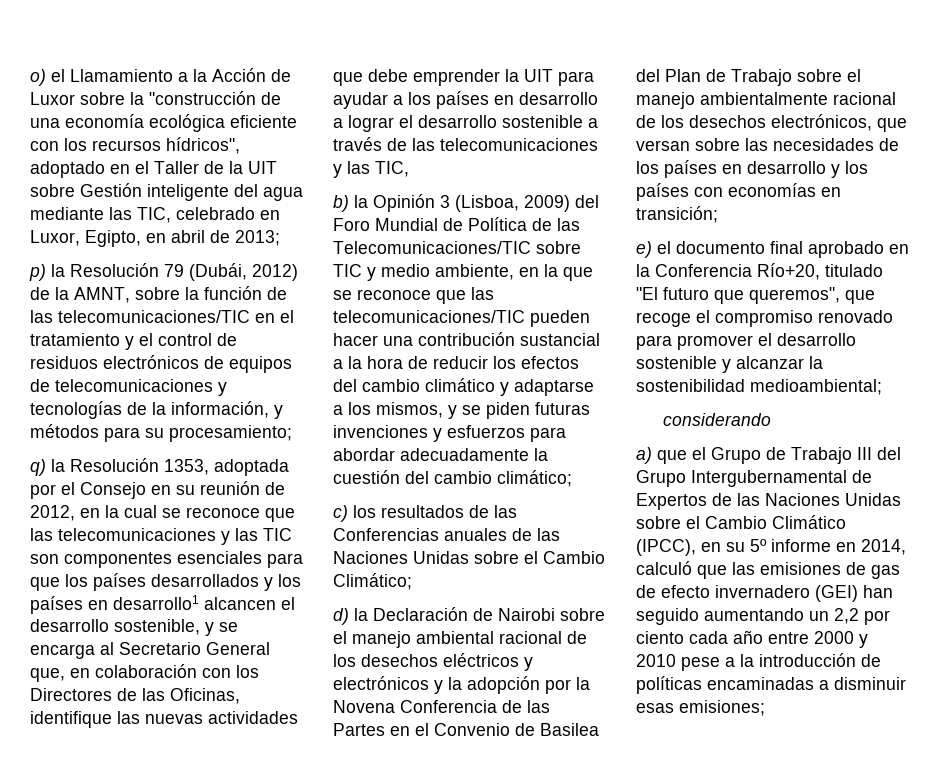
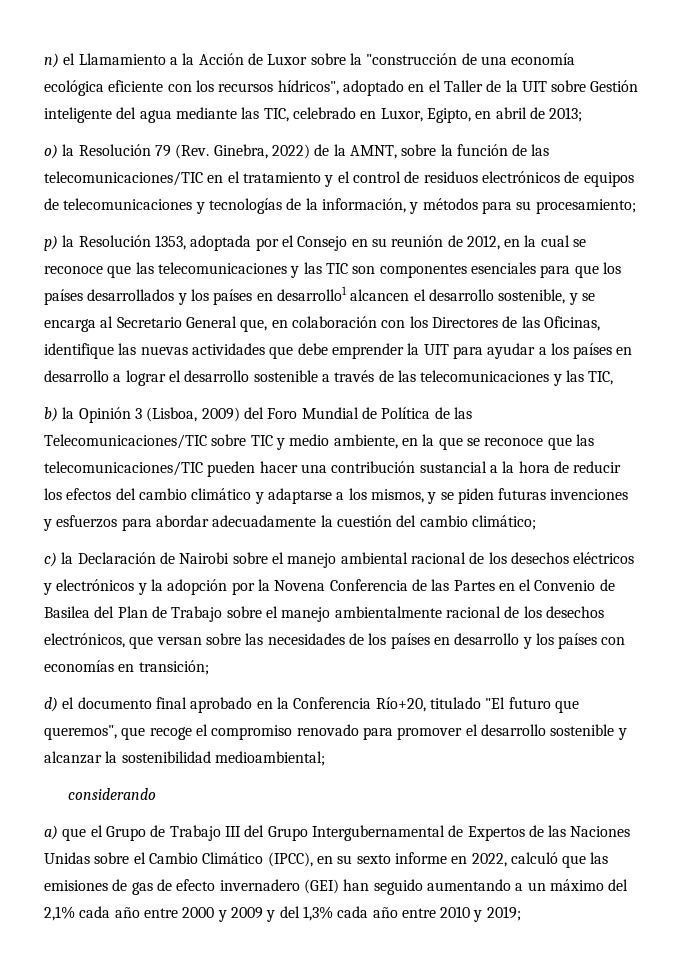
- o) el Llamamiento a la Acción de Luxor sobre la "construcción de una economía ecológica eficiente con los recursos hídricos", adoptado en el Taller de la UIT sobre Gestión inteligente del agua mediante las TIC, celebrado en Luxor, Egipto, en abril de 2013;
+ n) el Llamamiento a la Acción de Luxor sobre la "construcción de una economía ecológica eficiente con los recursos hídricos", adoptado en el Taller de la UIT sobre Gestión inteligente del agua mediante las TIC, celebrado en Luxor, Egipto, en abril de 2013;
- p) la Resolución 79 (Dubái, 2012) de la AMNT, sobre la función de las telecomunicaciones/TIC en el tratamiento y el control de residuos electrónicos de equipos de telecomunicaciones y tecnologías de la información, y métodos para su procesamiento;
+ o) la Resolución 79 (Rev. Ginebra, 2022) de la AMNT, sobre la función de las telecomunicaciones/TIC en el tratamiento y el control de residuos electrónicos de equipos de telecomunicaciones y tecnologías de la información, y métodos para su procesamiento;
- q) la Resolución 1353, adoptada por el Consejo en su reunión de 2012, en la cual se reconoce que las telecomunicaciones y las TIC son componentes esenciales para que los países desarrollados y los países en desarrollo1 alcancen el desarrollo sostenible, y se encarga al Secretario General que, en colaboración con los Directores de las Oficinas, identifique las nuevas actividades que debe emprender la UIT para ayudar a los países en desarrollo a lograr el desarrollo sostenible a través de las telecomunicaciones y las TIC,
+ p) la Resolución 1353, adoptada por el Consejo en su reunión de 2012, en la cual se reconoce que las telecomunicaciones y las TIC son componentes esenciales para que los países desarrollados y los países en desarrollo1 alcancen el desarrollo sostenible, y se encarga al Secretario General que, en colaboración con los Directores de las Oficinas, identifique las nuevas actividades que debe emprender la UIT para ayudar a los países en desarrollo a lograr el desarrollo sostenible a través de las telecomunicaciones y las TIC,
- c) los resultados de las Conferencias anuales de las Naciones Unidas sobre el Cambio Climático;
- d) la Declaración de Nairobi sobre el manejo ambiental racional de los desechos eléctricos y electrónicos y la adopción por la Novena Conferencia de las Partes en el Convenio de Basilea del Plan de Trabajo sobre el manejo ambientalmente racional de los desechos electrónicos, que versan sobre las necesidades de los países en desarrollo y los países con economías en transición;
+ c) la Declaración de Nairobi sobre el manejo ambiental racional de los desechos eléctricos y electrónicos y la adopción por la Novena Conferencia de las Partes en el Convenio de Basilea del Plan de Trabajo sobre el manejo ambientalmente racional de los desechos electrónicos, que versan sobre las necesidades de los países en desarrollo y los países con economías en transición;
- e) el documento final aprobado en la Conferencia Río+20, titulado "El futuro que queremos", que recoge el compromiso renovado para promover el desarrollo sostenible y alcanzar la sostenibilidad medioambiental;
+ d) el documento final aprobado en la Conferencia Río+20, titulado "El futuro que queremos", que recoge el compromiso renovado para promover el desarrollo sostenible y alcanzar la sostenibilidad medioambiental;
- a) que el Grupo de Trabajo III del Grupo Intergubernamental de Expertos de las Naciones Unidas sobre el Cambio Climático (IPCC), en su 5º informe en 2014, calculó que las emisiones de gas de efecto invernadero (GEI) han seguido aumentando un 2,2 por ciento cada año entre 2000 y 2010 pese a la introducción de políticas encaminadas a disminuir esas emisiones;
+ a) que el Grupo de Trabajo III del Grupo Intergubernamental de Expertos de las Naciones Unidas sobre el Cambio Climático (IPCC), en su sexto informe en 2022, calculó que las emisiones de gas de efecto invernadero (GEI) han seguido aumentando a un máximo del 2,1% cada año entre 2000 y 2009 y del 1,3% cada año entre 2010 y 2019;

